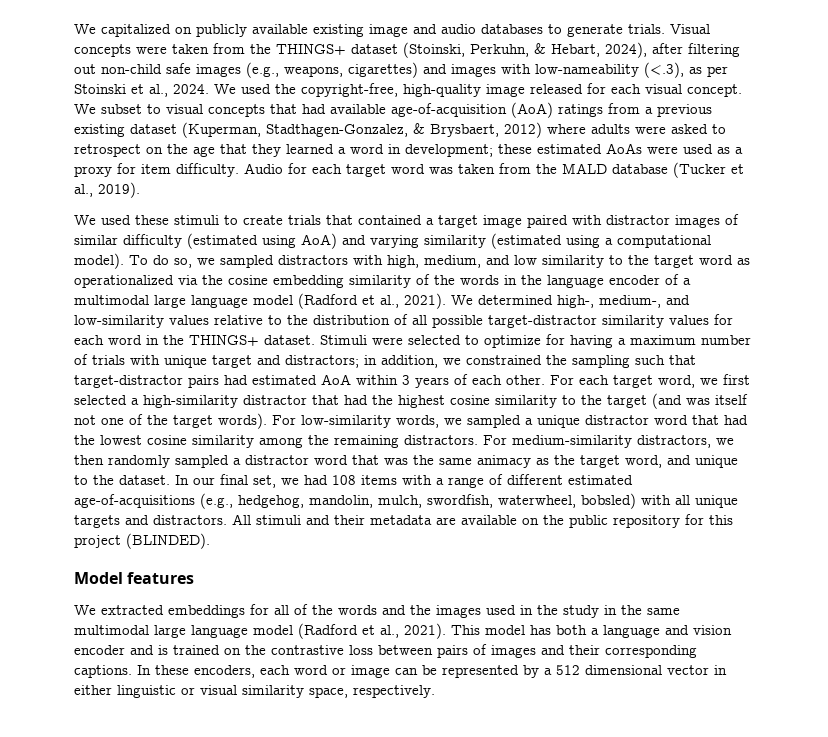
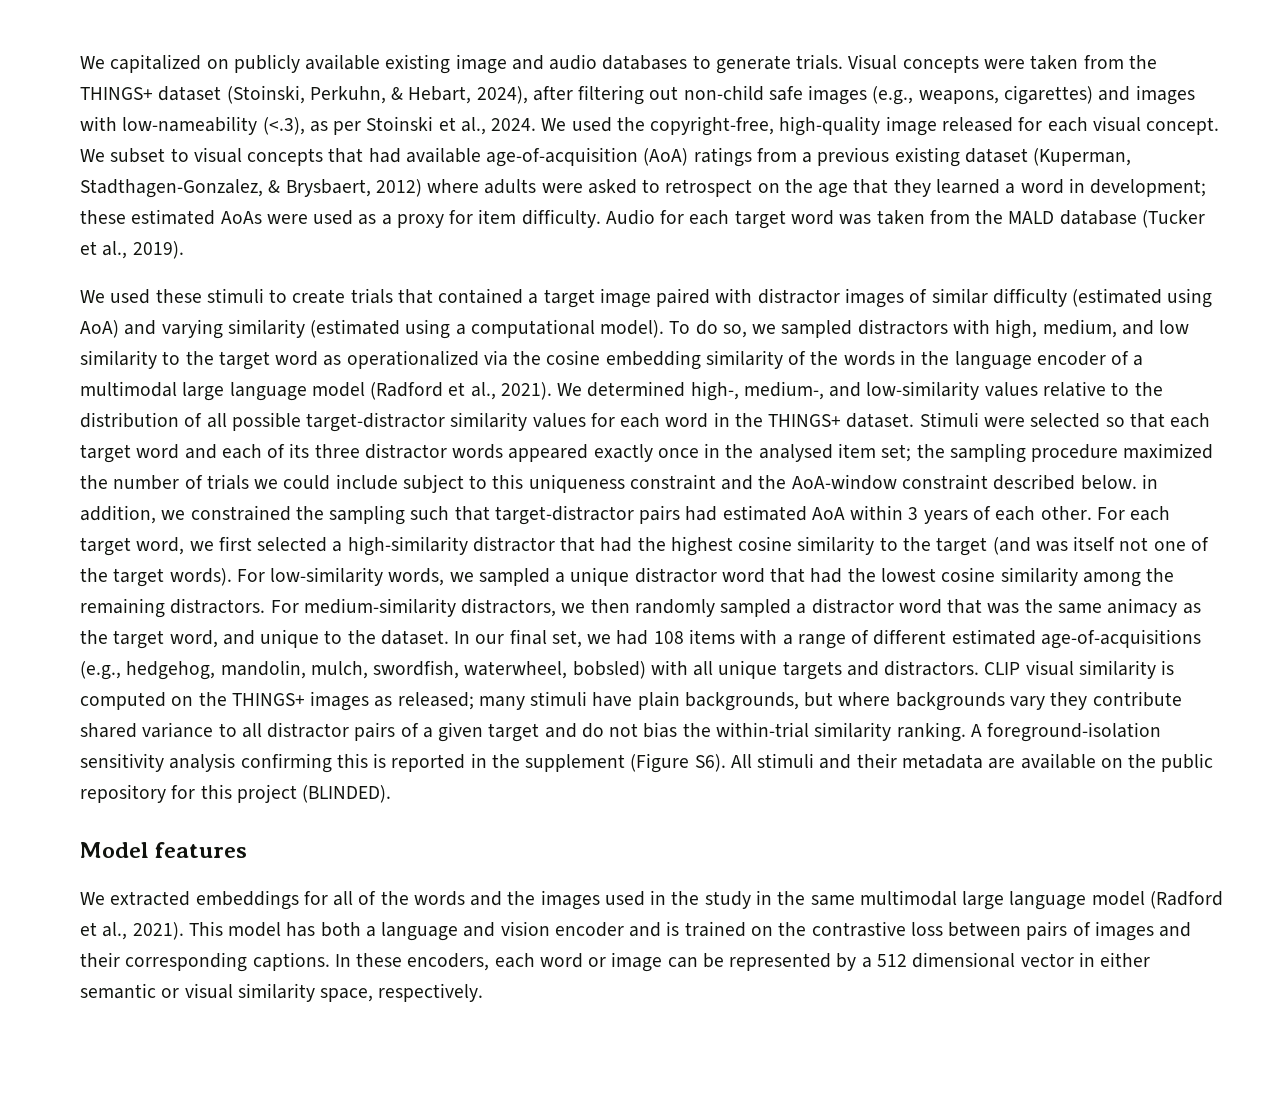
- Stimuli were selected to optimize for having a maximum number of trials with unique target and distractors; in addition, we constrained the sampling such that target-distractor pairs had estimated AoA within 3 years of each other.
+ Stimuli were selected so that each target word and each of its three distractor words appeared exactly once in the analysed item set; the sampling procedure maximized the number of trials we could include subject to this uniqueness constraint and the AoA-window constraint described below. in addition, we constrained the sampling such that target-distractor pairs had estimated AoA within 3 years of each other.
- All stimuli and their metadata are available on the public repository for this project (BLINDED).
+ CLIP visual similarity is computed on the THINGS+ images as released; many stimuli have plain backgrounds, but where backgrounds vary they contribute shared variance to all distractor pairs of a given target and do not bias the within-trial similarity ranking. A foreground-isolation sensitivity analysis confirming this is reported in the supplement (Figure S6). All stimuli and their metadata are available on the public repository for this project (BLINDED).
- In these encoders, each word or image can be represented by a 512 dimensional vector in either linguistic or visual similarity space, respectively.
+ In these encoders, each word or image can be represented by a 512 dimensional vector in either semantic or visual similarity space, respectively.

